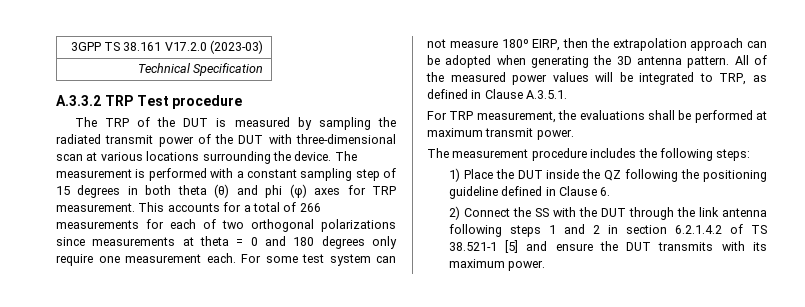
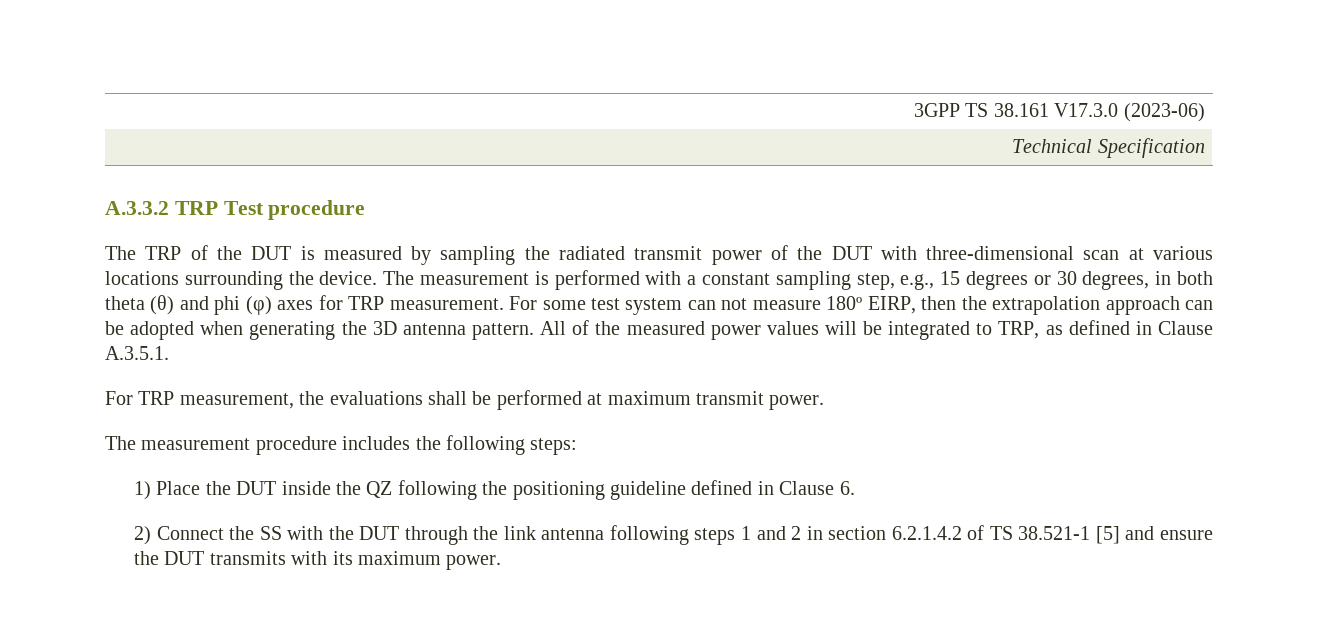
- 3GPP TS 38.161 V17.2.0 (2023-03)
+ 3GPP TS 38.161 V17.3.0 (2023-06)
- The measurement is performed with a constant sampling step of 15 degrees in both theta (θ) and phi (φ) axes for TRP measurement.
+ The measurement is performed with a constant sampling step, e.g., 15 degrees or 30 degrees, in both theta (θ) and phi (φ) axes for TRP measurement.
- This accounts for a total of 266 measurements for each of two orthogonal polarizations since measurements at theta = 0 and 180 degrees only require one measurement each.

